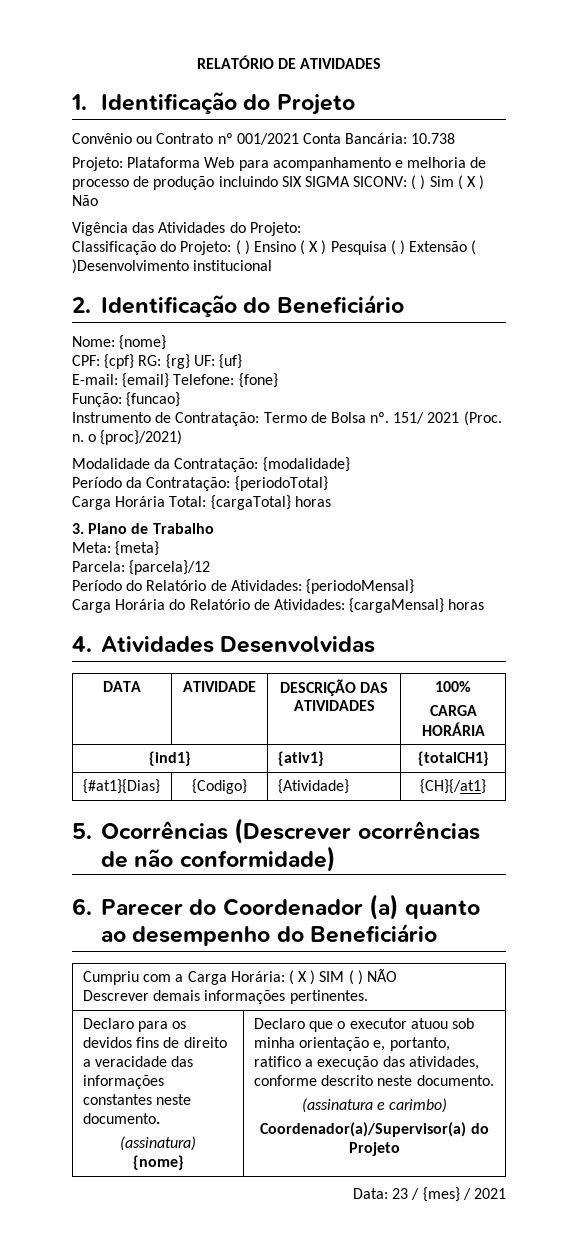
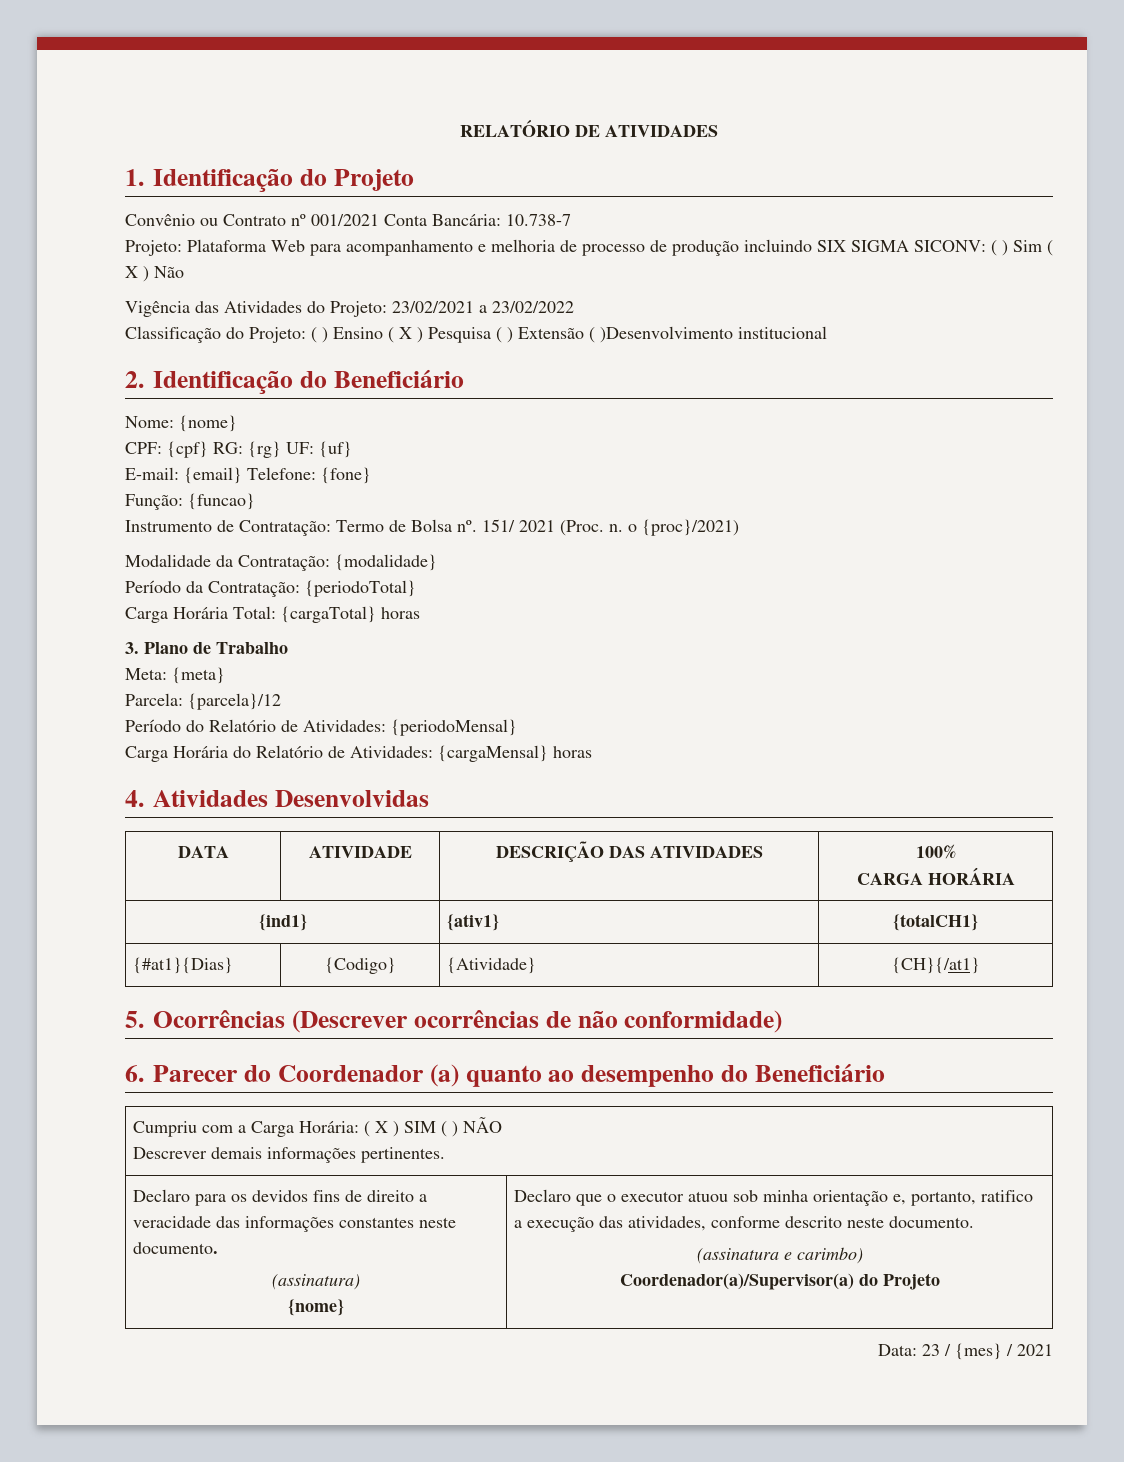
- Convênio ou Contrato nº 001/2021 Conta Bancária: 10.738
+ Convênio ou Contrato nº 001/2021 Conta Bancária: 10.738-7
- Vigência das Atividades do Projeto:
+ Vigência das Atividades do Projeto: 23/02/2021 a 23/02/2022

